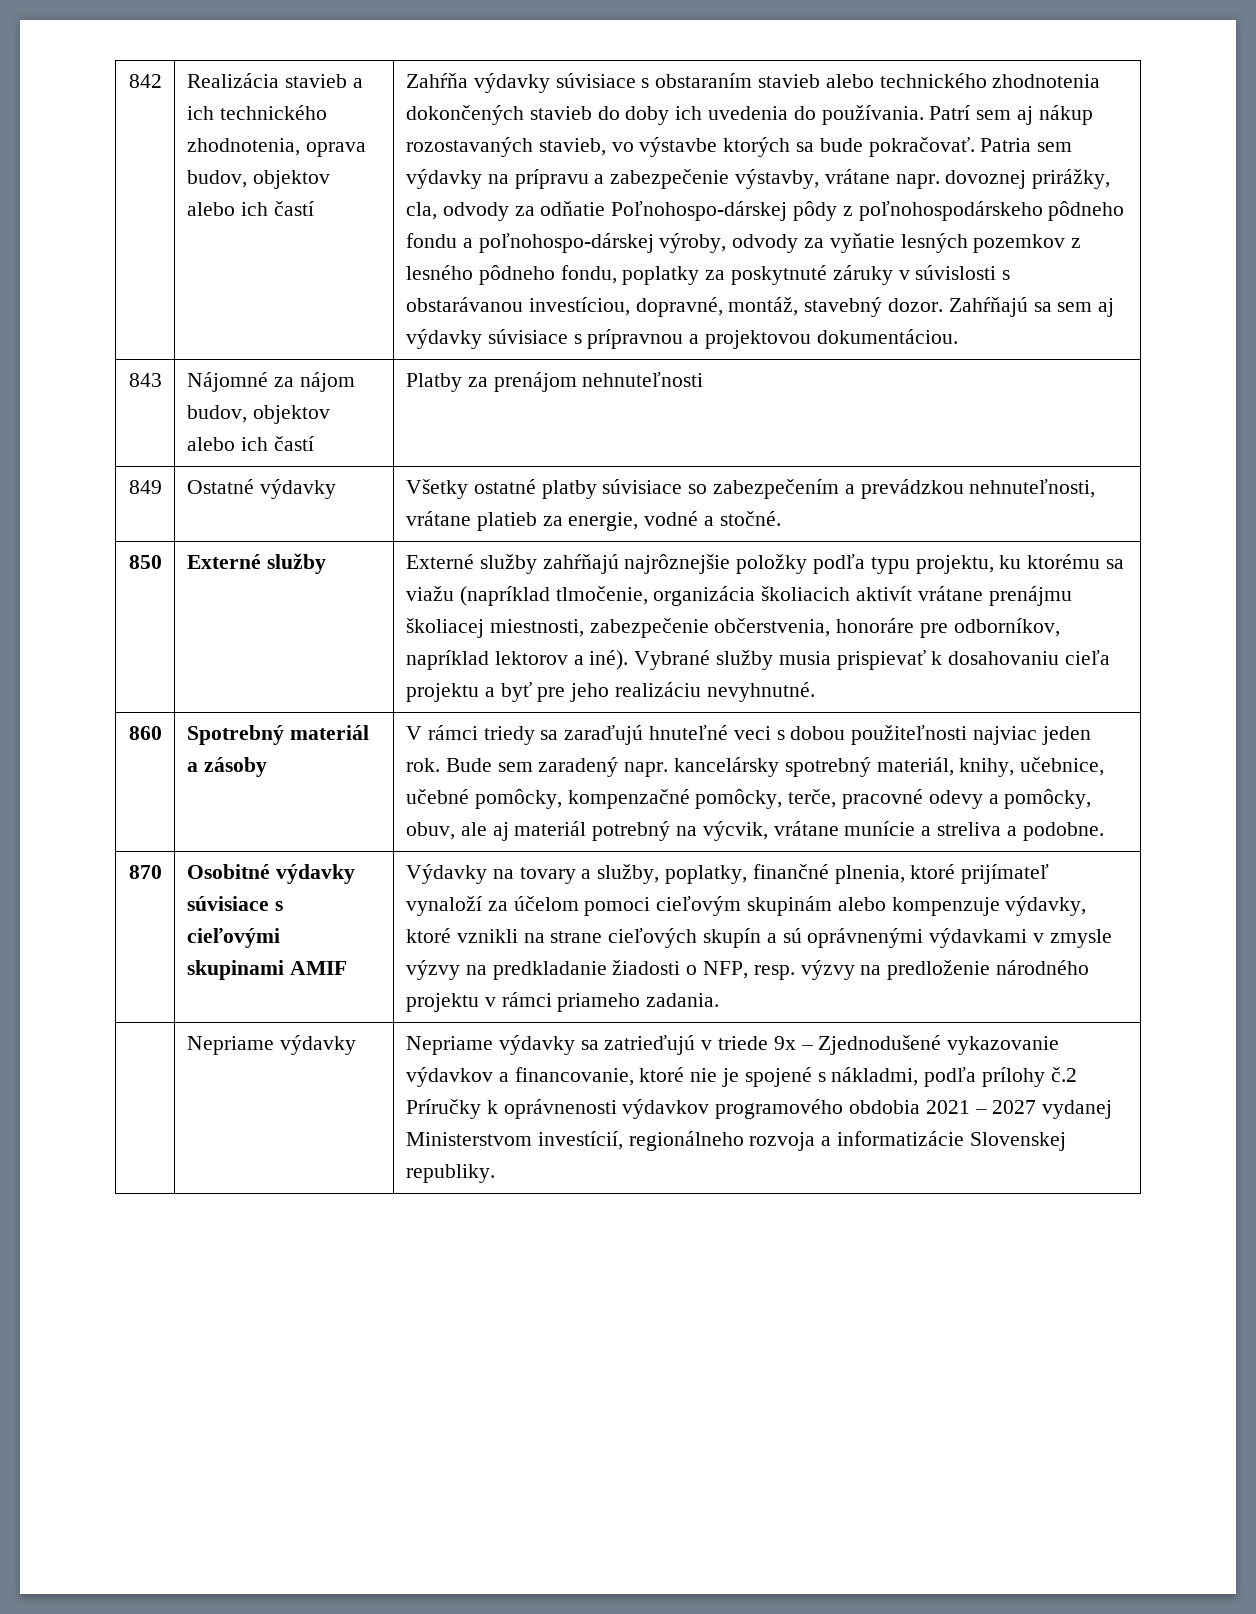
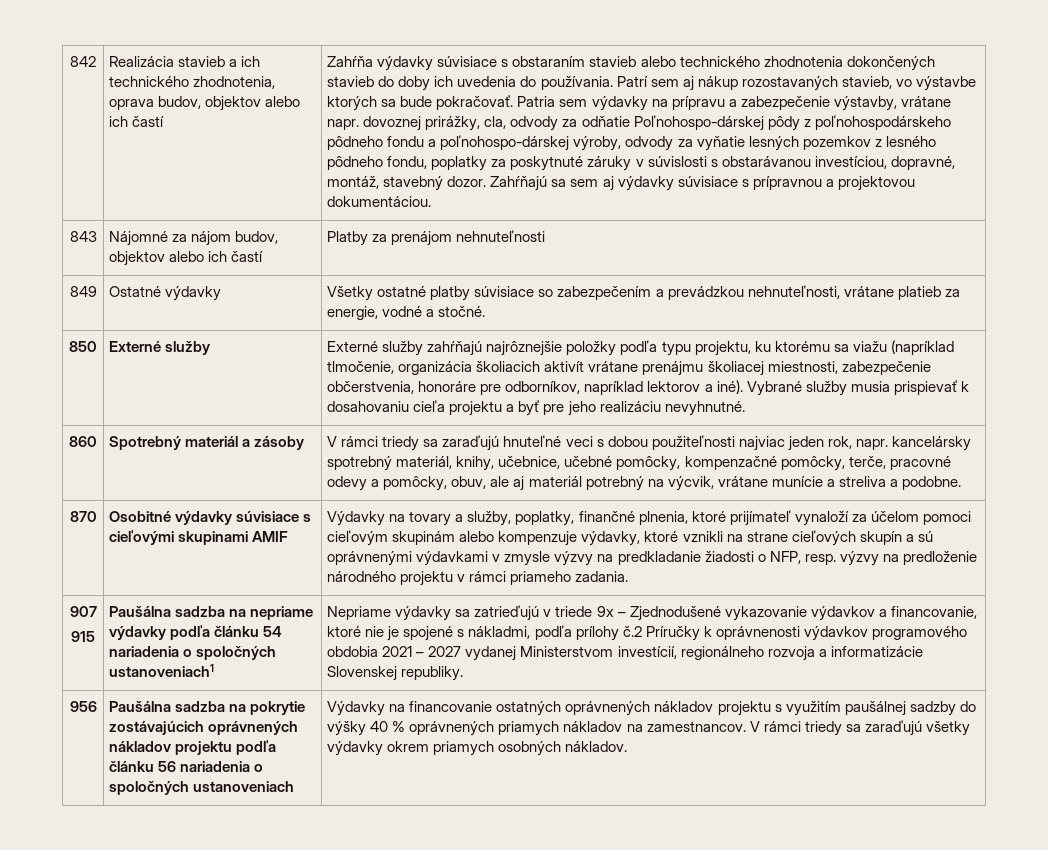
- V rámci triedy sa zaraďujú hnuteľné veci s dobou použiteľnosti najviac jeden rok. Bude sem zaradený napr. kancelársky spotrebný materiál, knihy, učebnice, učebné pomôcky, kompenzačné pomôcky, terče, pracovné odevy a pomôcky, obuv, ale aj materiál potrebný na výcvik, vrátane munície a streliva a podobne.
+ V rámci triedy sa zaraďujú hnuteľné veci s dobou použiteľnosti najviac jeden rok, napr. kancelársky spotrebný materiál, knihy, učebnice, učebné pomôcky, kompenzačné pomôcky, terče, pracovné odevy a pomôcky, obuv, ale aj materiál potrebný na výcvik, vrátane munície a streliva a podobne.
  Výdavky na tovary a služby, poplatky, finančné plnenia, ktoré prijímateľ vynaloží za účelom pomoci cieľovým skupinám alebo kompenzuje výdavky, ktoré vznikli na strane cieľových skupín a sú oprávnenými výdavkami v zmysle výzvy na predkladanie žiadosti o NFP, resp. výzvy na predloženie národného projektu v rámci priameho zadania.
- | Nepriame výdavky
+ 907
+ 915 | Paušálna sadzba na nepriame výdavky podľa článku 54 nariadenia o spoločných ustanoveniach1
+ 956 | Paušálna sadzba na pokrytie zostávajúcich oprávnených nákladov projektu podľa článku 56 nariadenia o spoločných ustanoveniach | Výdavky na financovanie ostatných oprávnených nákladov projektu s využitím paušálnej sadzby do výšky 40 % oprávnených priamych nákladov na zamestnancov. V rámci triedy sa zaraďujú všetky výdavky okrem priamych osobných nákladov.

